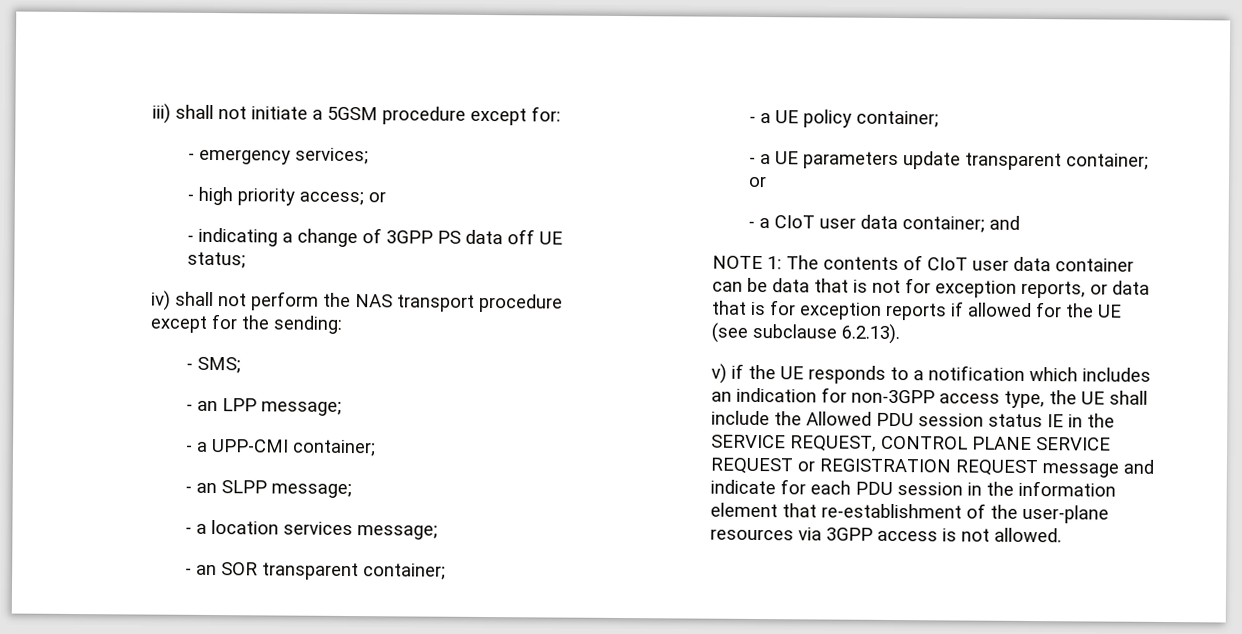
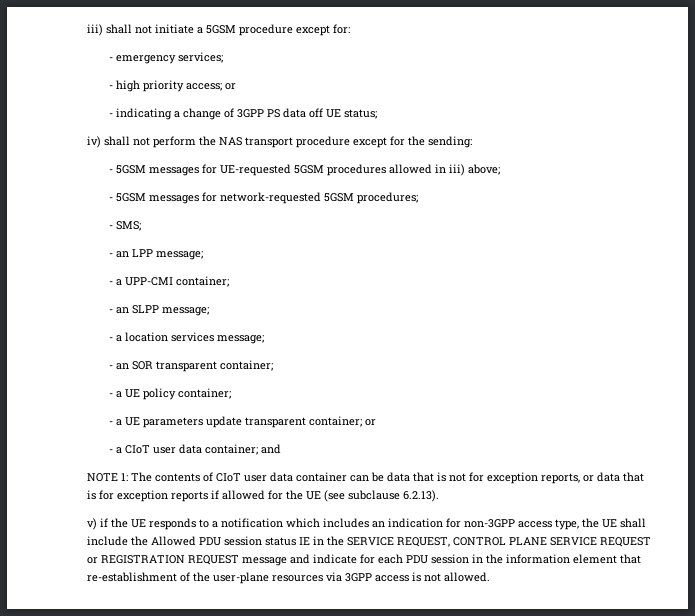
+ - 5GSM messages for UE-requested 5GSM procedures allowed in iii) above;
+ - 5GSM messages for network-requested 5GSM procedures;

